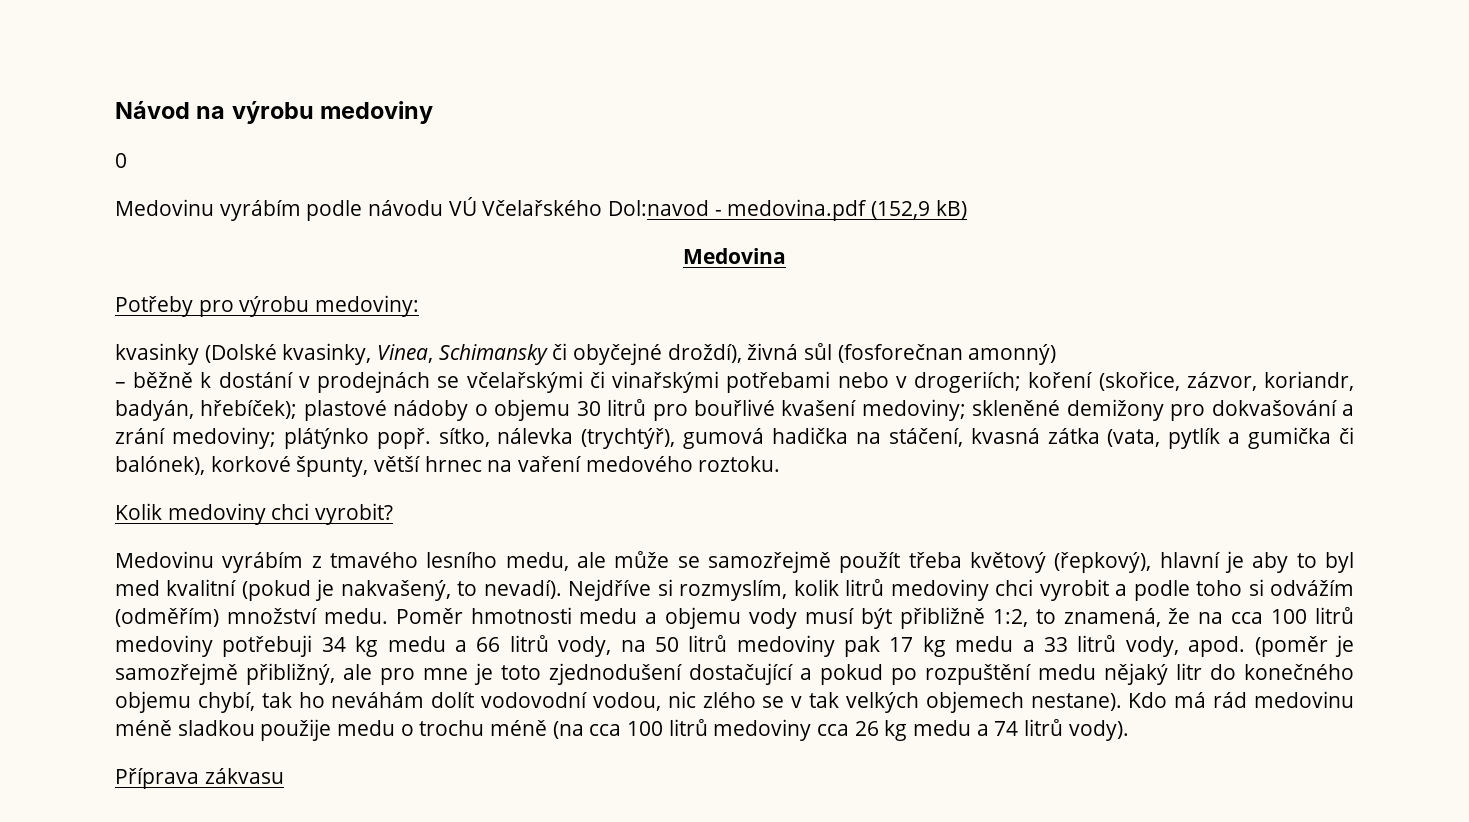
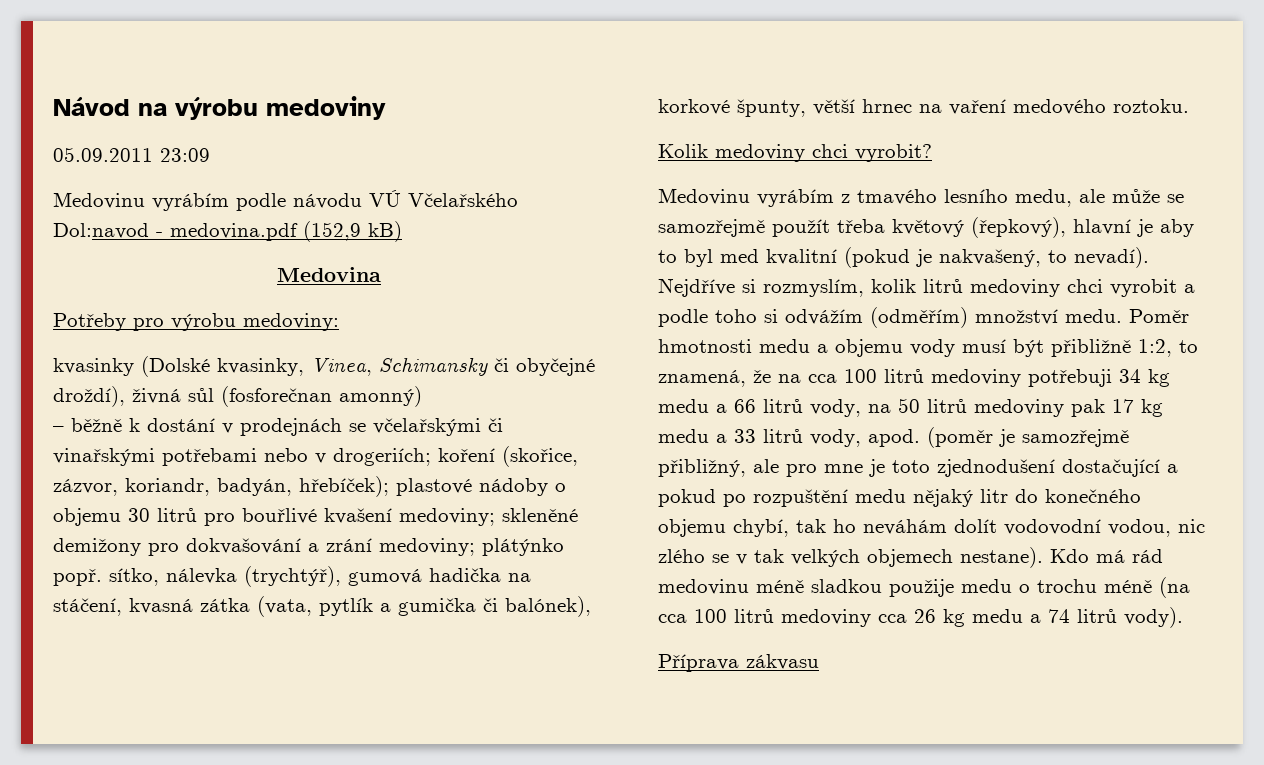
- 0
+ 05.09.2011 23:09

